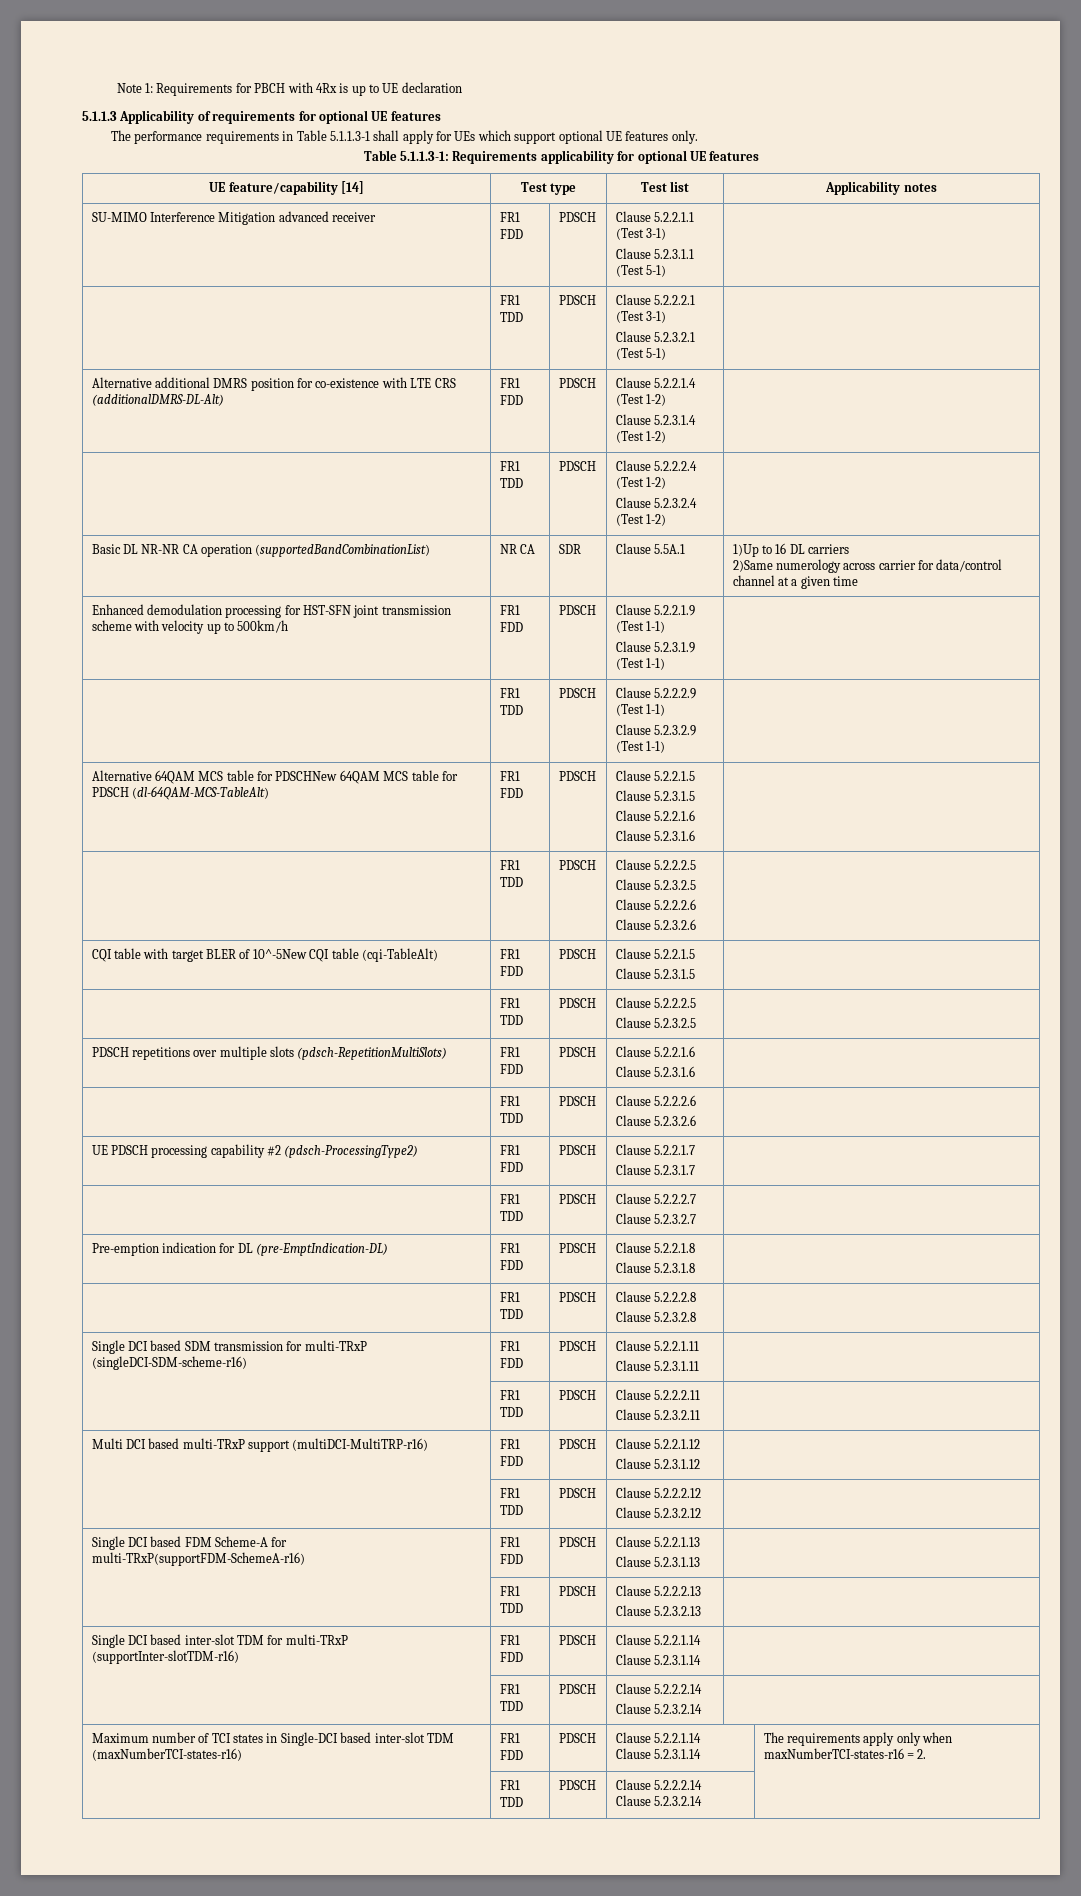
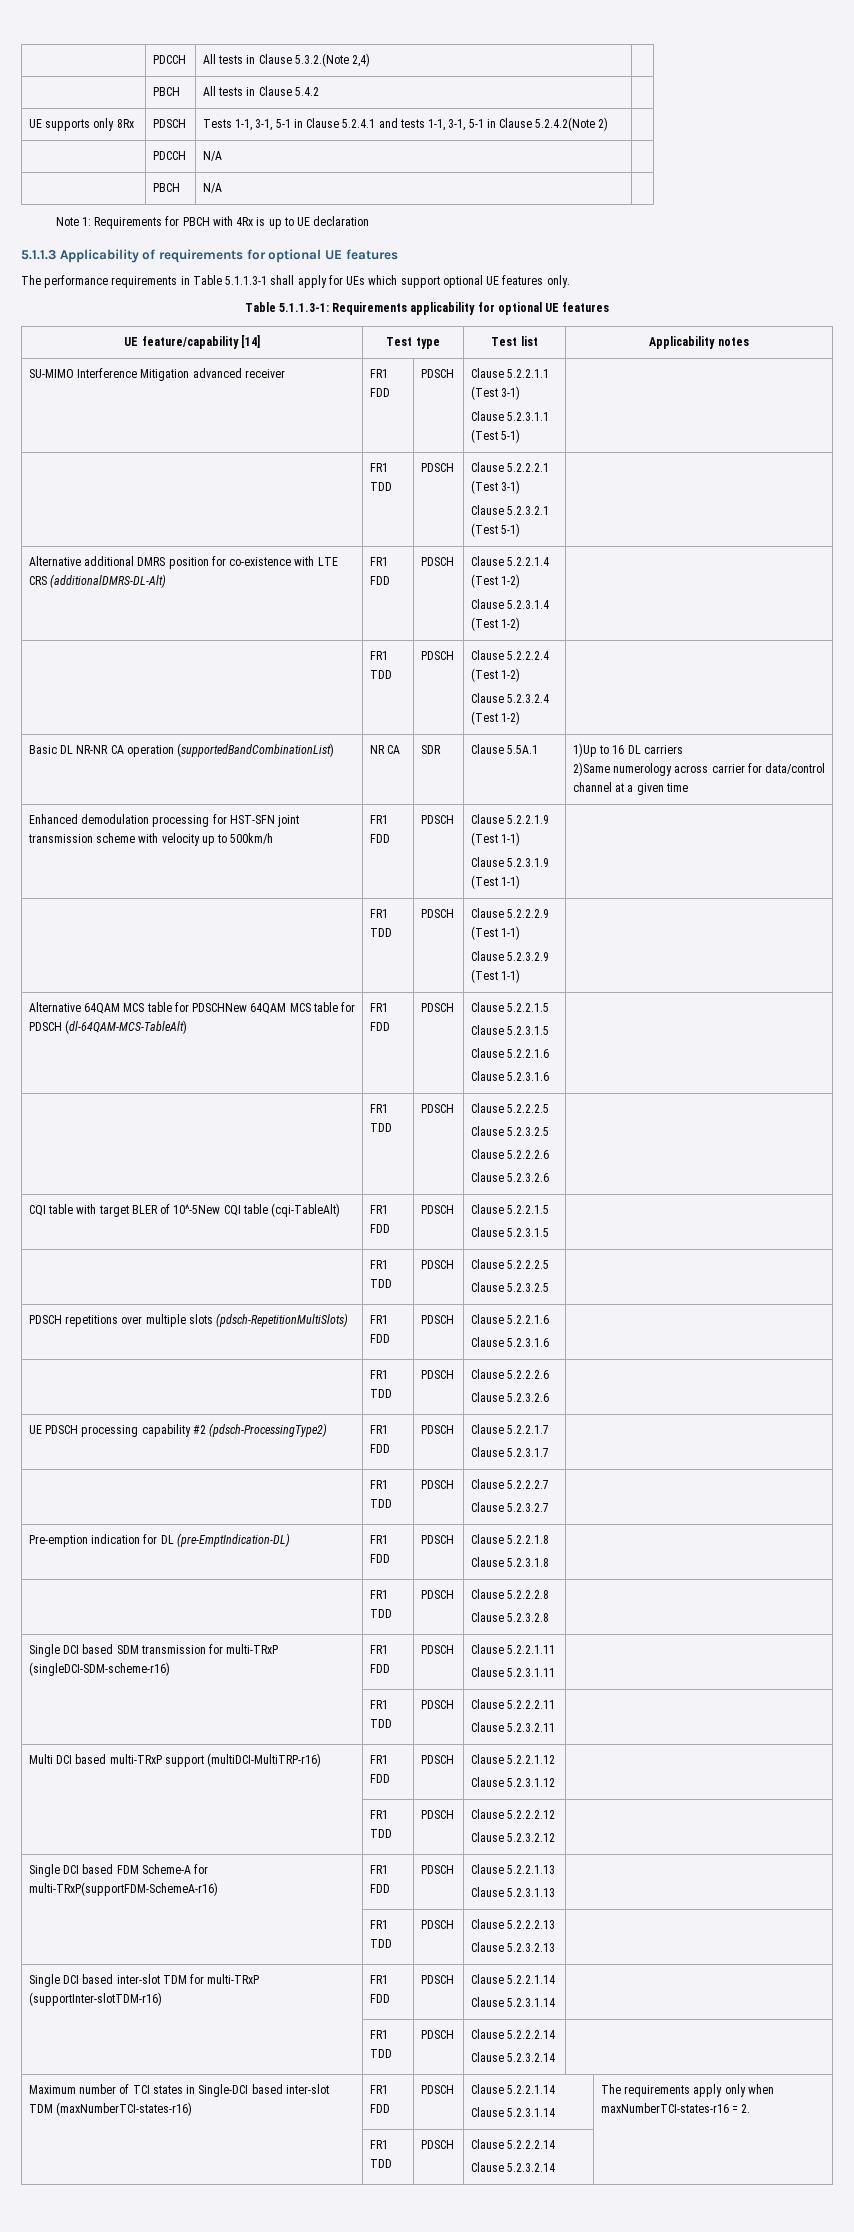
+ | PDCCH | All tests in Clause 5.3.2.(Note 2,4) |
+ | PBCH | All tests in Clause 5.4.2 |
+ UE supports only 8Rx | PDSCH | Tests 1-1, 3-1, 5-1 in Clause 5.2.4.1 and tests 1-1, 3-1, 5-1 in Clause 5.2.4.2(Note 2) |
+ | PDCCH | N/A |
+ | PBCH | N/A |

